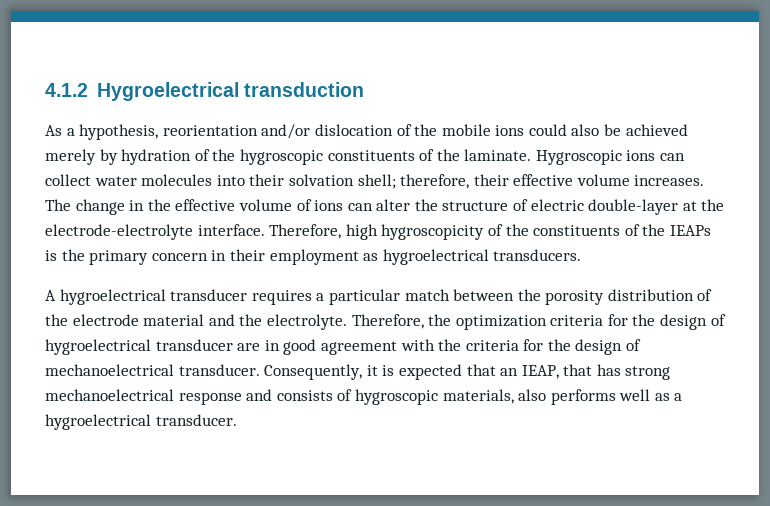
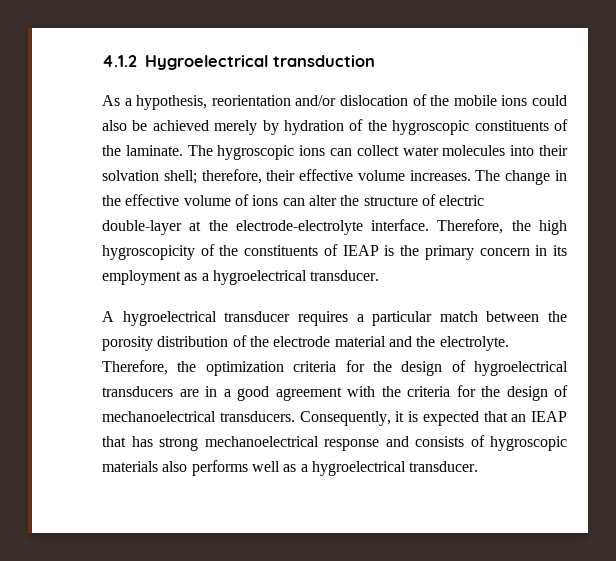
- Hygroscopic ions can collect water molecules into their solvation shell; therefore, their effective volume increases.
+ The hygroscopic ions can collect water molecules into their solvation shell; therefore, their effective volume increases.
- Therefore, high hygroscopicity of the constituents of the IEAPs is the primary concern in their employment as hygroelectrical transducers.
+ Therefore, the high hygroscopicity of the constituents of IEAP is the primary concern in its employment as a hygroelectrical transducer.
- Therefore, the optimization criteria for the design of hygroelectrical transducer are in good agreement with the criteria for the design of mechanoelectrical transducer.
+ Therefore, the optimization criteria for the design of hygroelectrical transducers are in a good agreement with the criteria for the design of mechanoelectrical transducers.
- Consequently, it is expected that an IEAP, that has strong mechanoelectrical response and consists of hygroscopic materials, also performs well as a hygroelectrical transducer.
+ Consequently, it is expected that an IEAP that has strong mechanoelectrical response and consists of hygroscopic materials also performs well as a hygroelectrical transducer.

